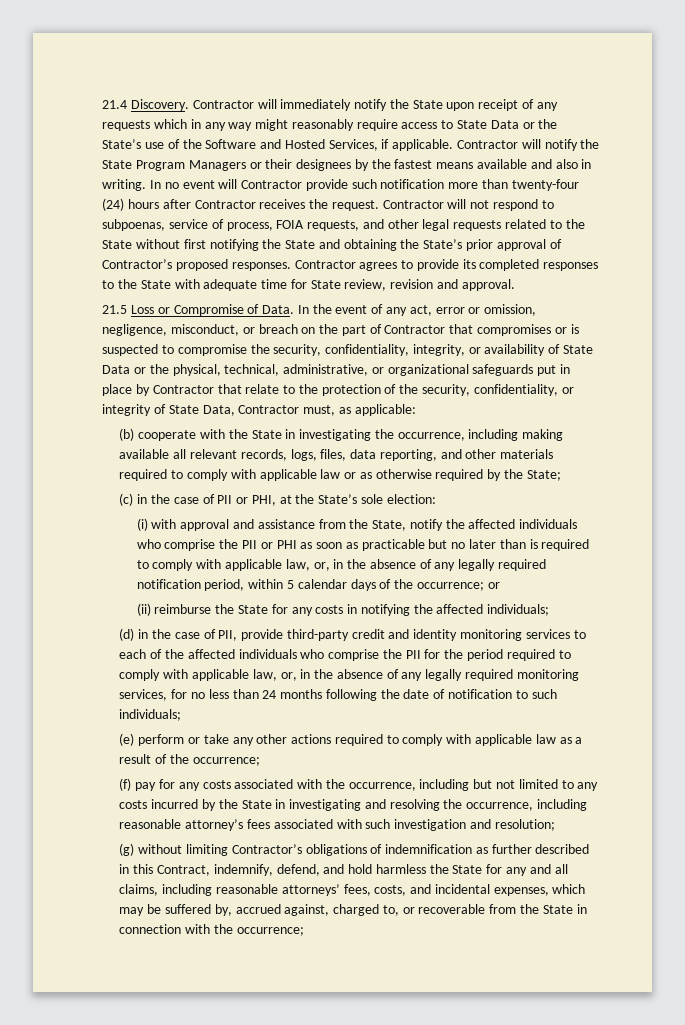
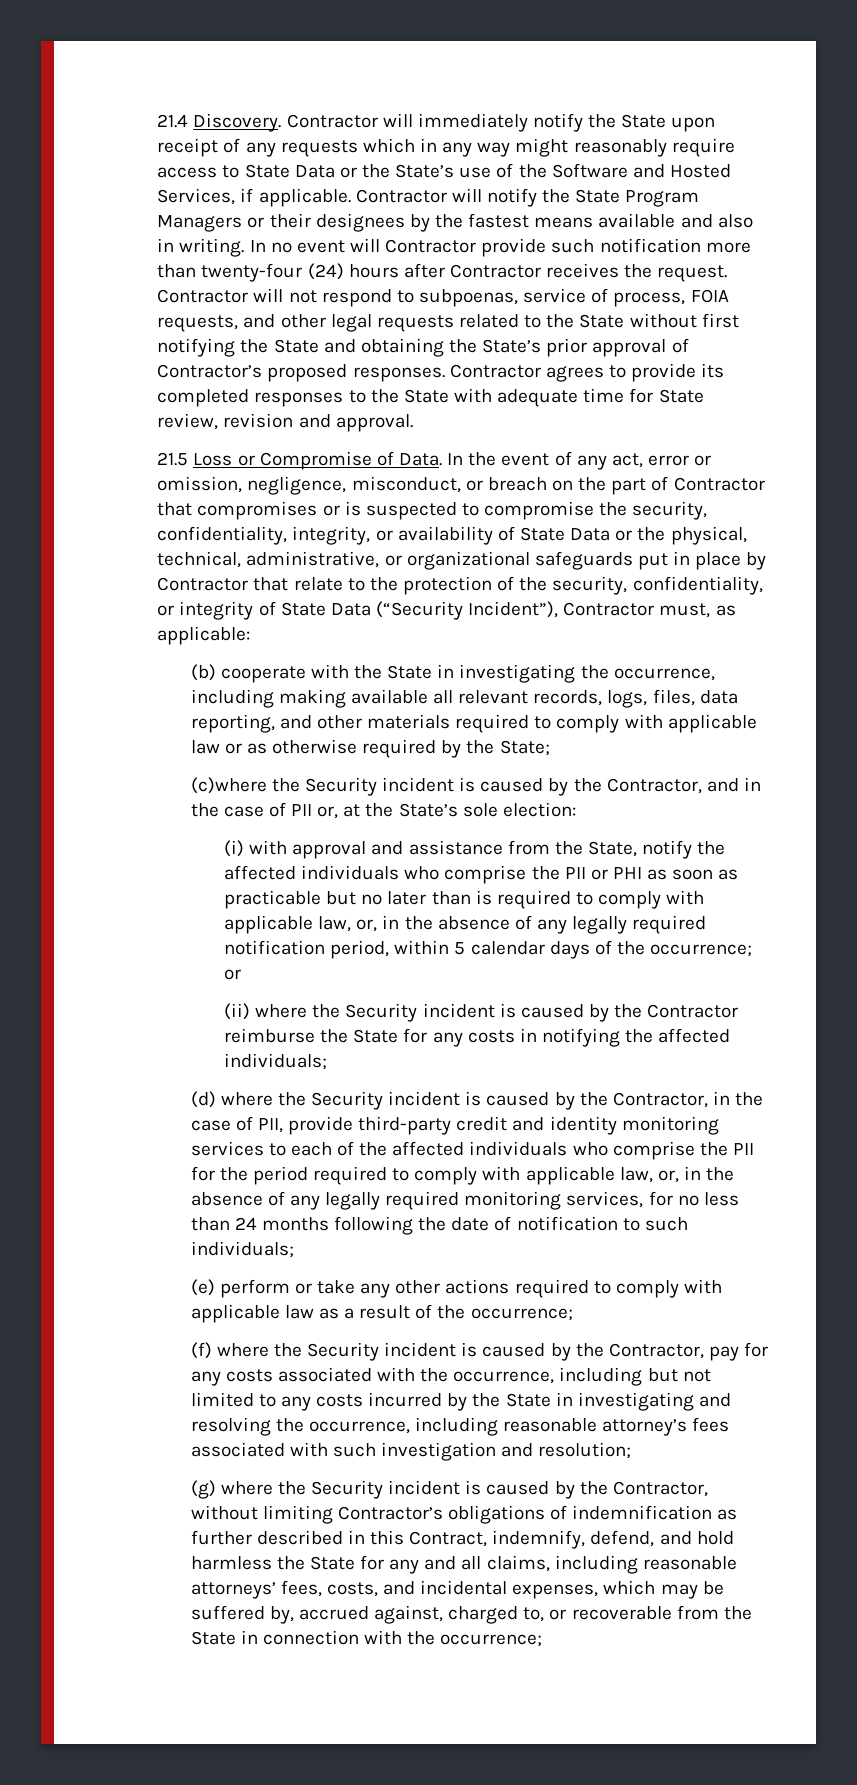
- In the event of any act, error or omission, negligence, misconduct, or breach on the part of Contractor that compromises or is suspected to compromise the security, confidentiality, integrity, or availability of State Data or the physical, technical, administrative, or organizational safeguards put in place by Contractor that relate to the protection of the security, confidentiality, or integrity of State Data, Contractor must, as applicable:
+ In the event of any act, error or omission, negligence, misconduct, or breach on the part of Contractor that compromises or is suspected to compromise the security, confidentiality, integrity, or availability of State Data or the physical, technical, administrative, or organizational safeguards put in place by Contractor that relate to the protection of the security, confidentiality, or integrity of State Data (“Security Incident”), Contractor must, as applicable:
- (c) in the case of PII or PHI, at the State’s sole election:
+ (c)where the Security incident is caused by the Contractor, and in the case of PII or, at the State’s sole election:
- (ii) reimburse the State for any costs in notifying the affected individuals;
+ (ii) where the Security incident is caused by the Contractor reimburse the State for any costs in notifying the affected individuals;
- (d) in the case of PII, provide third-party credit and identity monitoring services to each of the affected individuals who comprise the PII for the period required to comply with applicable law, or, in the absence of any legally required monitoring services, for no less than 24 months following the date of notification to such individuals;
+ (d) where the Security incident is caused by the Contractor, in the case of PII, provide third-party credit and identity monitoring services to each of the affected individuals who comprise the PII for the period required to comply with applicable law, or, in the absence of any legally required monitoring services, for no less than 24 months following the date of notification to such individuals;
- (f) pay for any costs associated with the occurrence, including but not limited to any costs incurred by the State in investigating and resolving the occurrence, including reasonable attorney’s fees associated with such investigation and resolution;
+ (f) where the Security incident is caused by the Contractor, pay for any costs associated with the occurrence, including but not limited to any costs incurred by the State in investigating and resolving the occurrence, including reasonable attorney’s fees associated with such investigation and resolution;
- (g) without limiting Contractor’s obligations of indemnification as further described in this Contract, indemnify, defend, and hold harmless the State for any and all claims, including reasonable attorneys’ fees, costs, and incidental expenses, which may be suffered by, accrued against, charged to, or recoverable from the State in connection with the occurrence;
+ (g) where the Security incident is caused by the Contractor, without limiting Contractor’s obligations of indemnification as further described in this Contract, indemnify, defend, and hold harmless the State for any and all claims, including reasonable attorneys’ fees, costs, and incidental expenses, which may be suffered by, accrued against, charged to, or recoverable from the State in connection with the occurrence;

